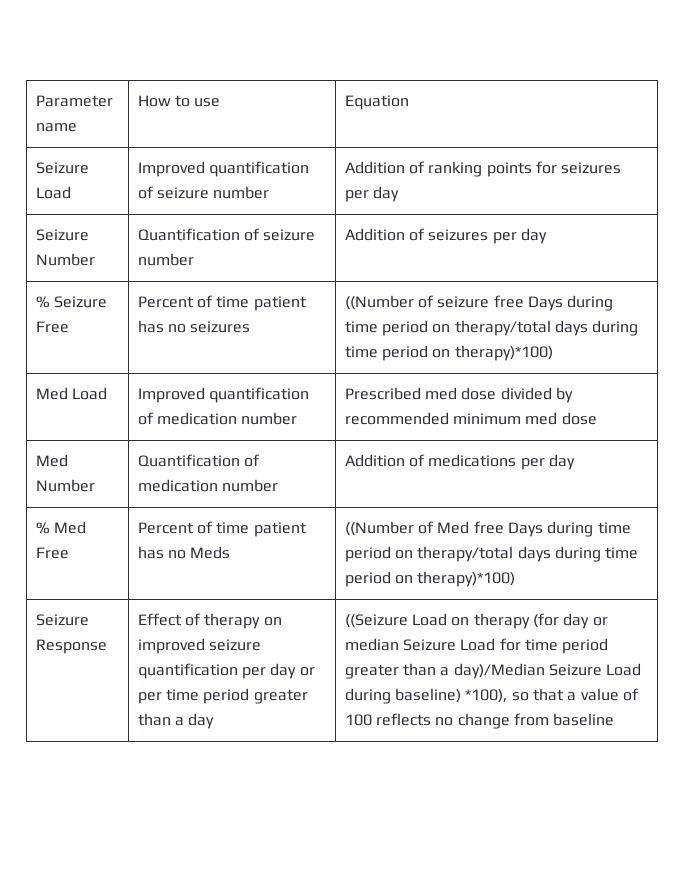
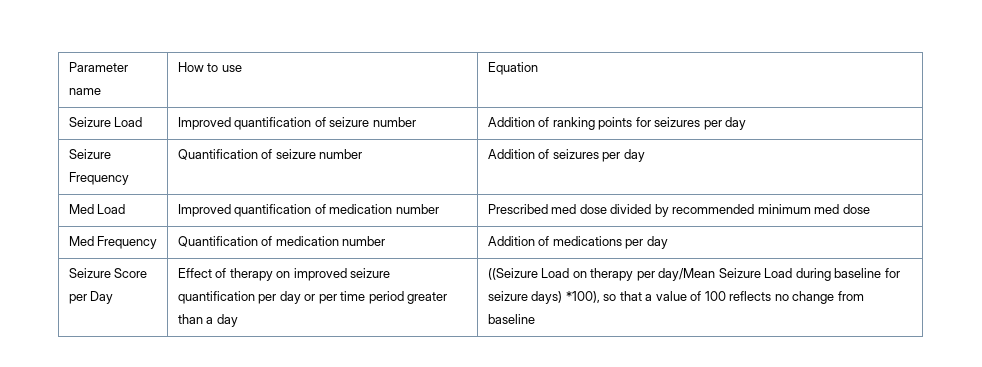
- Seizure Number | Quantification of seizure number | Addition of seizures per day
+ Seizure Frequency | Quantification of seizure number | Addition of seizures per day
- % Seizure Free | Percent of time patient has no seizures | ((Number of seizure free Days during time period on therapy/total days during time period on therapy)*100)
- Med Number | Quantification of medication number | Addition of medications per day
+ Med Frequency | Quantification of medication number | Addition of medications per day
- % Med Free | Percent of time patient has no Meds | ((Number of Med free Days during time period on therapy/total days during time period on therapy)*100)
- Seizure Response
+ Seizure Score per Day
- ((Seizure Load on therapy (for day or median Seizure Load for time period greater than a day)/Median Seizure Load during baseline) *100), so that a value of 100 reflects no change from baseline
+ ((Seizure Load on therapy per day/Mean Seizure Load during baseline for seizure days) *100), so that a value of 100 reflects no change from baseline

